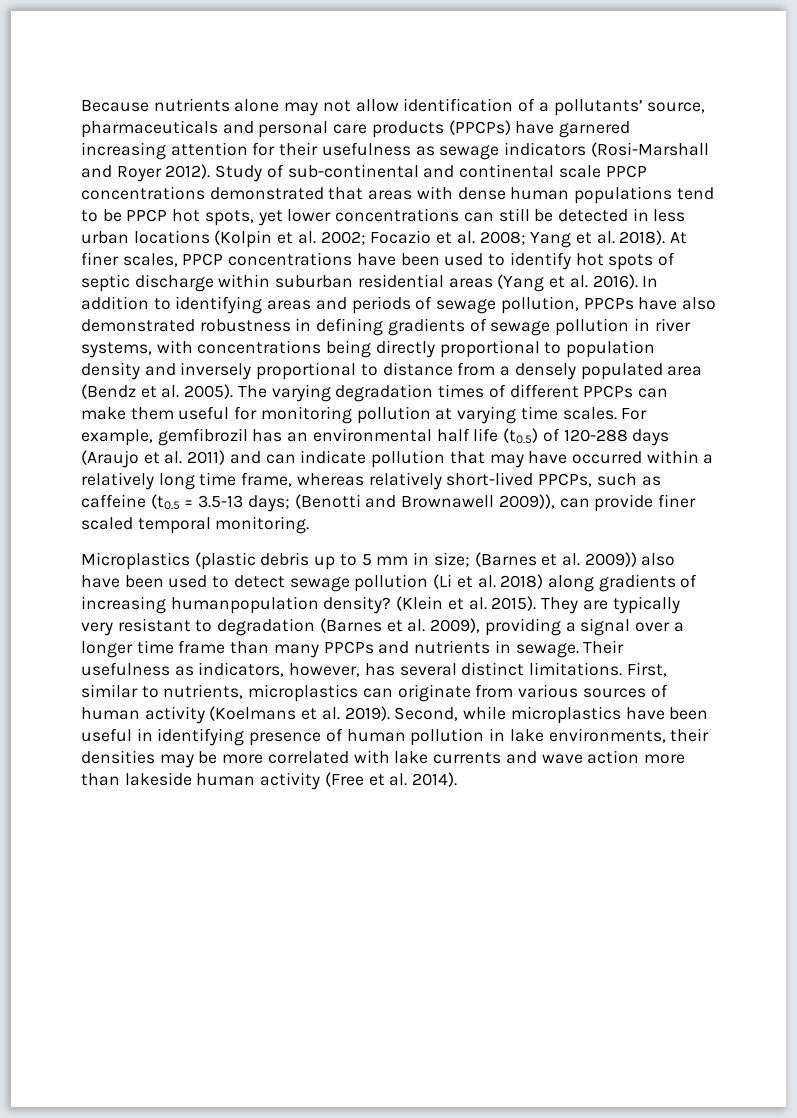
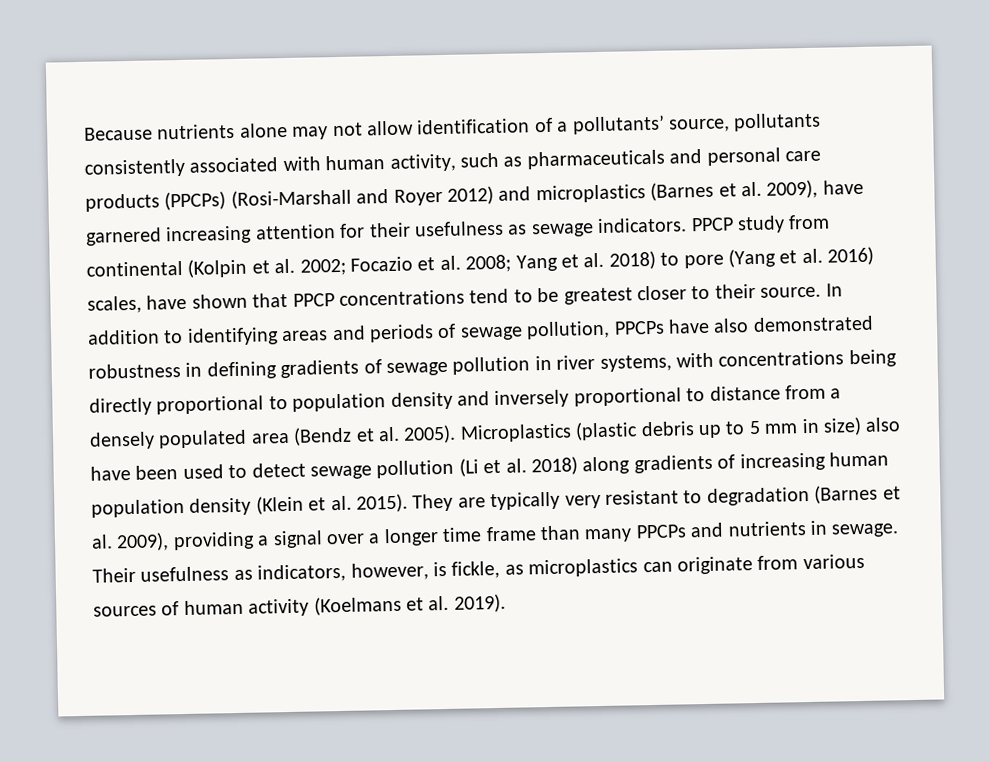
- Because nutrients alone may not allow identification of a pollutants’ source, pharmaceuticals and personal care products (PPCPs) have garnered increasing attention for their usefulness as sewage indicators (Rosi-Marshall and Royer 2012). Study of sub-continental and continental scale PPCP concentrations demonstrated that areas with dense human populations tend to be PPCP hot spots, yet lower concentrations can still be detected in less urban locations (Kolpin et al. 2002; Focazio et al. 2008; Yang et al. 2018). At finer scales, PPCP concentrations have been used to identify hot spots of septic discharge within suburban residential areas (Yang et al. 2016).
+ Because nutrients alone may not allow identification of a pollutants’ source, pollutants consistently associated with human activity, such as pharmaceuticals and personal care products (PPCPs) (Rosi-Marshall and Royer 2012) and microplastics (Barnes et al. 2009), have garnered increasing attention for their usefulness as sewage indicators. PPCP study from continental (Kolpin et al. 2002; Focazio et al. 2008; Yang et al. 2018) to pore (Yang et al. 2016) scales, have shown that PPCP concentrations tend to be greatest closer to their source.
- In addition to identifying areas and periods of sewage pollution, PPCPs have also demonstrated robustness in defining gradients of sewage pollution in river systems, with concentrations being directly proportional to population density and inversely proportional to distance from a densely populated area (Bendz et al. 2005). The varying degradation times of different PPCPs can make them useful for monitoring pollution at varying time scales. For example, gemfibrozil has an environmental half life (t0.5) of 120-288 days (Araujo et al. 2011) and can indicate pollution that may have occurred within a relatively long time frame, whereas relatively short-lived PPCPs, such as caffeine (t0.5 = 3.5-13 days; (Benotti and Brownawell 2009)), can provide finer scaled temporal monitoring.
- Microplastics (plastic debris up to 5 mm in size; (Barnes et al. 2009)) also have been used to detect sewage pollution (Li et al. 2018) along gradients of increasing humanpopulation density? (Klein et al. 2015).
+ In addition to identifying areas and periods of sewage pollution, PPCPs have also demonstrated robustness in defining gradients of sewage pollution in river systems, with concentrations being directly proportional to population density and inversely proportional to distance from a densely populated area (Bendz et al. 2005). Microplastics (plastic debris up to 5 mm in size) also have been used to detect sewage pollution (Li et al. 2018) along gradients of increasing human population density (Klein et al. 2015).
- Their usefulness as indicators, however, has several distinct limitations. First, similar to nutrients, microplastics can originate from various sources of human activity (Koelmans et al. 2019). Second, while microplastics have been useful in identifying presence of human pollution in lake environments, their densities may be more correlated with lake currents and wave action more than lakeside human activity (Free et al. 2014).
+ Their usefulness as indicators, however, is fickle, as microplastics can originate from various sources of human activity (Koelmans et al. 2019).

